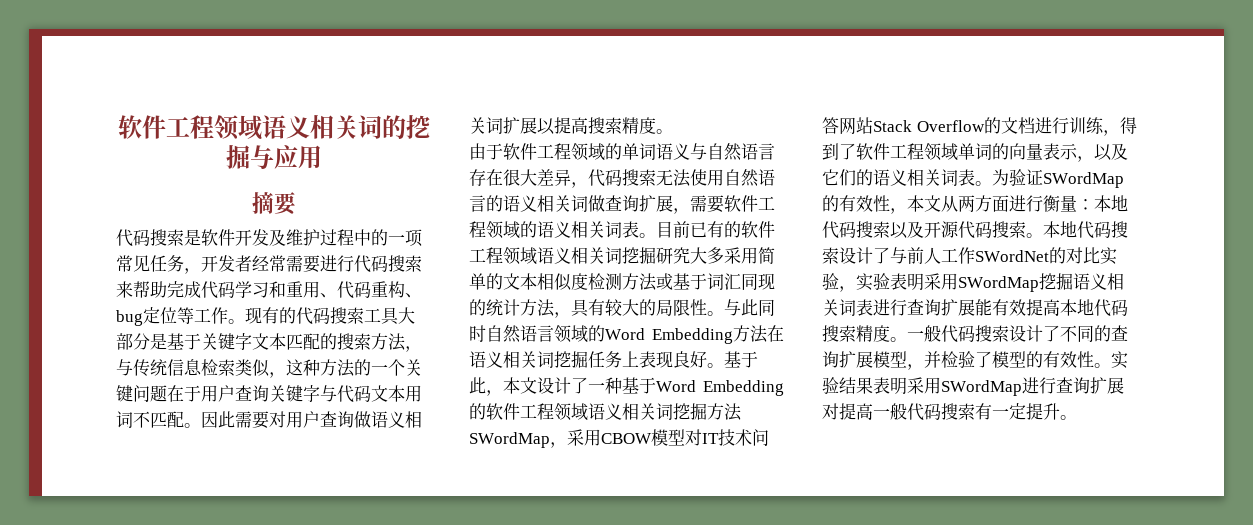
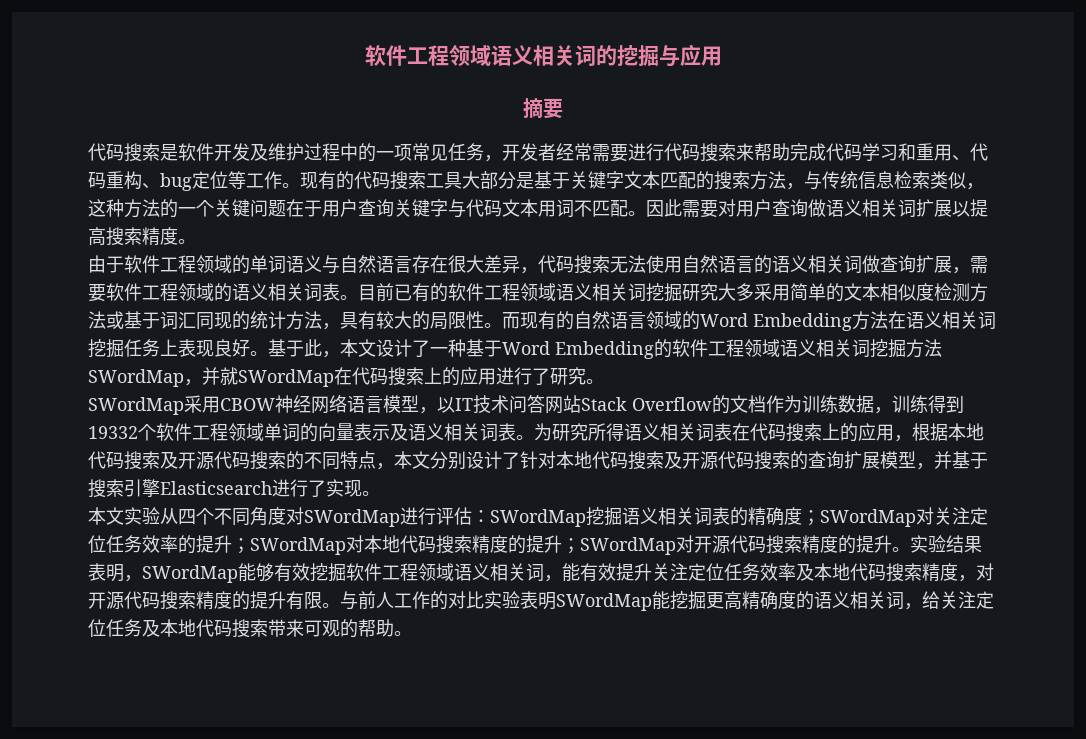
- 与此同时自然语言领域的Word Embedding方法在语义相关词挖掘任务上表现良好。
+ 而现有的自然语言领域的Word Embedding方法在语义相关词挖掘任务上表现良好。
- 基于此，本文设计了一种基于Word Embedding的软件工程领域语义相关词挖掘方法SWordMap，采用CBOW模型对IT技术问答网站Stack Overflow的文档进行训练，得到了软件工程领域单词的向量表示，以及它们的语义相关词表。
+ 基于此，本文设计了一种基于Word Embedding的软件工程领域语义相关词挖掘方法SWordMap，并就SWordMap在代码搜索上的应用进行了研究。
+ SWordMap采用CBOW神经网络语言模型，以IT技术问答网站Stack Overflow的文档作为训练数据，训练得到19332个软件工程领域单词的向量表示及语义相关词表。
- 为验证SWordMap的有效性，本文从两方面进行衡量：本地代码搜索以及开源代码搜索。本地代码搜索设计了与前人工作SWordNet的对比实验，实验表明采用SWordMap挖掘语义相关词表进行查询扩展能有效提高本地代码搜索精度。一般代码搜索设计了不同的查询扩展模型，并检验了模型的有效性。实验结果表明采用SWordMap进行查询扩展对提高一般代码搜索有一定提升。
+ 为研究所得语义相关词表在代码搜索上的应用，根据本地代码搜索及开源代码搜索的不同特点，本文分别设计了针对本地代码搜索及开源代码搜索的查询扩展模型，并基于搜索引擎Elasticsearch进行了实现。
+ 本文实验从四个不同角度对SWordMap进行评估：SWordMap挖掘语义相关词表的精确度；SWordMap对关注定位任务效率的提升；SWordMap对本地代码搜索精度的提升；SWordMap对开源代码搜索精度的提升。实验结果表明，SWordMap能够有效挖掘软件工程领域语义相关词，能有效提升关注定位任务效率及本地代码搜索精度，对开源代码搜索精度的提升有限。与前人工作的对比实验表明SWordMap能挖掘更高精确度的语义相关词，给关注定位任务及本地代码搜索带来可观的帮助。

